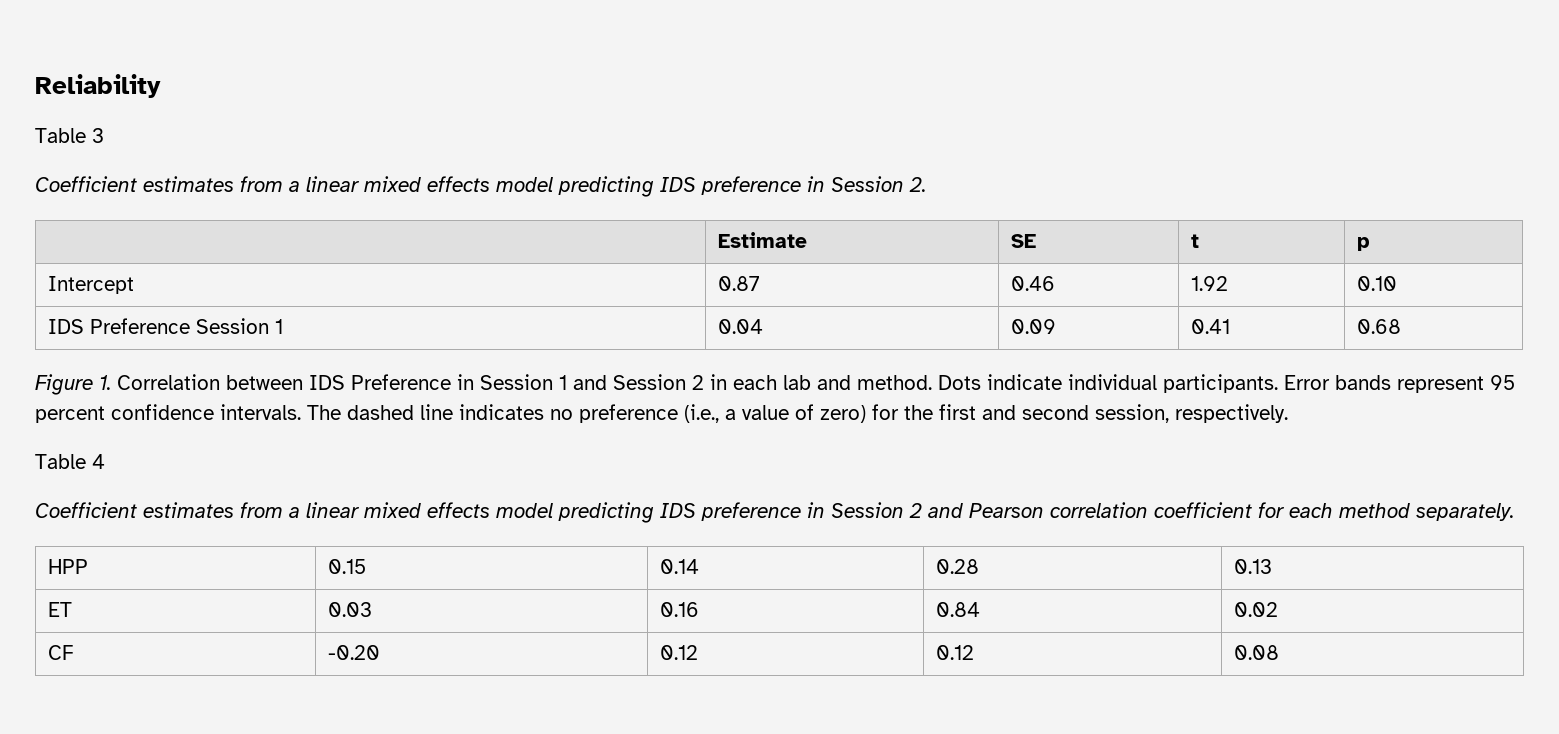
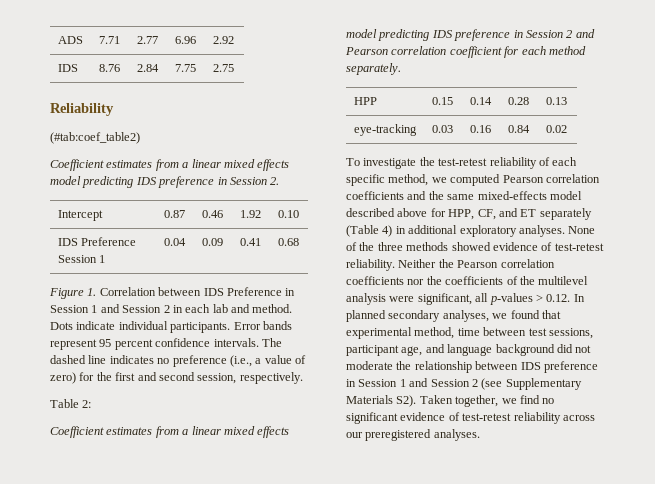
+ ADS | 7.71 | 2.77 | 6.96 | 2.92
+ IDS | 8.76 | 2.84 | 7.75 | 2.75
- Table 3
+ (#tab:coef_table2)
- | Estimate | SE | t | p
- Table 4
+ Table 2:
- ET | 0.03 | 0.16 | 0.84 | 0.02
+ eye-tracking | 0.03 | 0.16 | 0.84 | 0.02
- CF | -0.20 | 0.12 | 0.12 | 0.08
+ To investigate the test-retest reliability of each specific method, we computed Pearson correlation coefficients and the same mixed-effects model described above for HPP, CF, and ET separately (Table 4) in additional exploratory analyses. None of the three methods showed evidence of test-retest reliability. Neither the Pearson correlation coefficients nor the coefficients of the multilevel analysis were significant, all p-values > 0.12. In planned secondary analyses, we found that experimental method, time between test sessions, participant age, and language background did not moderate the relationship between IDS preference in Session 1 and Session 2 (see Supplementary Materials S2). Taken together, we find no significant evidence of test-retest reliability across our preregistered analyses.

